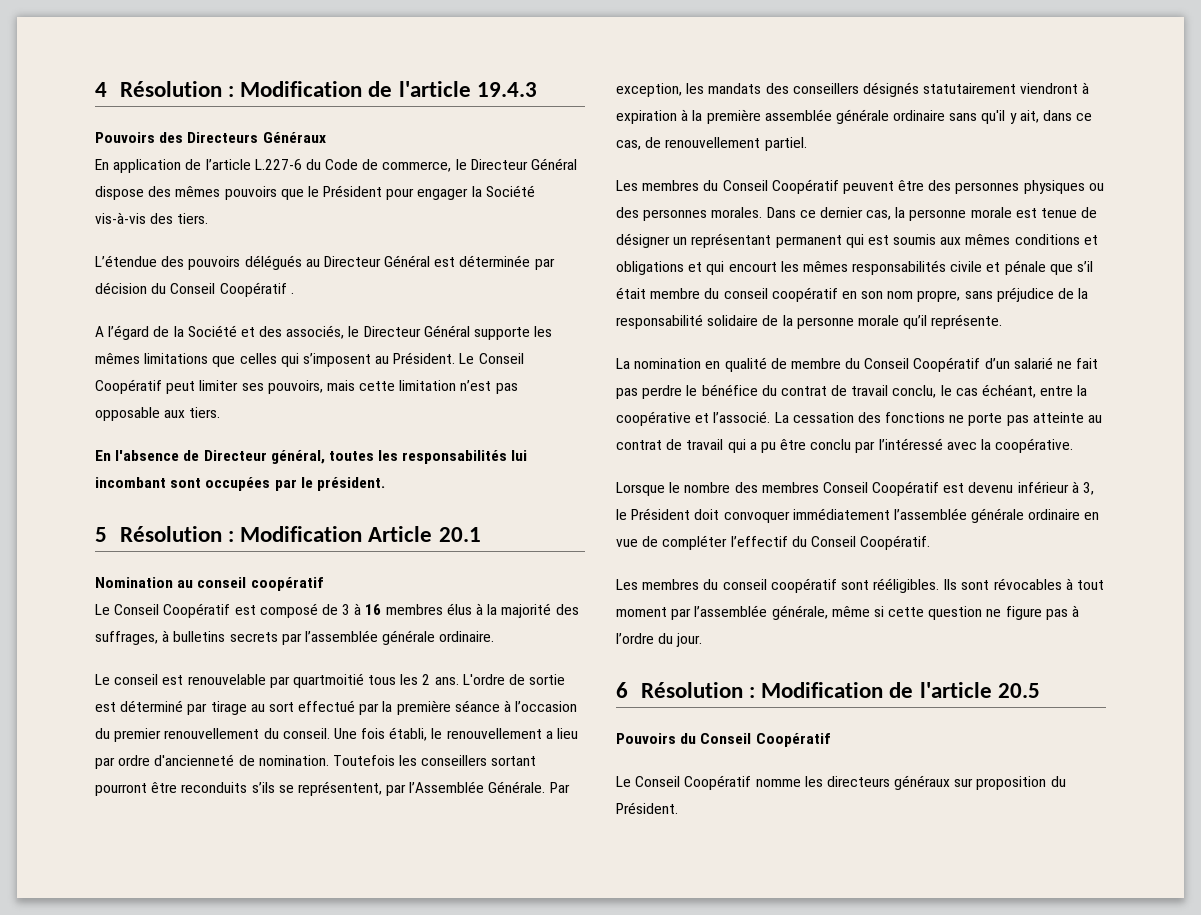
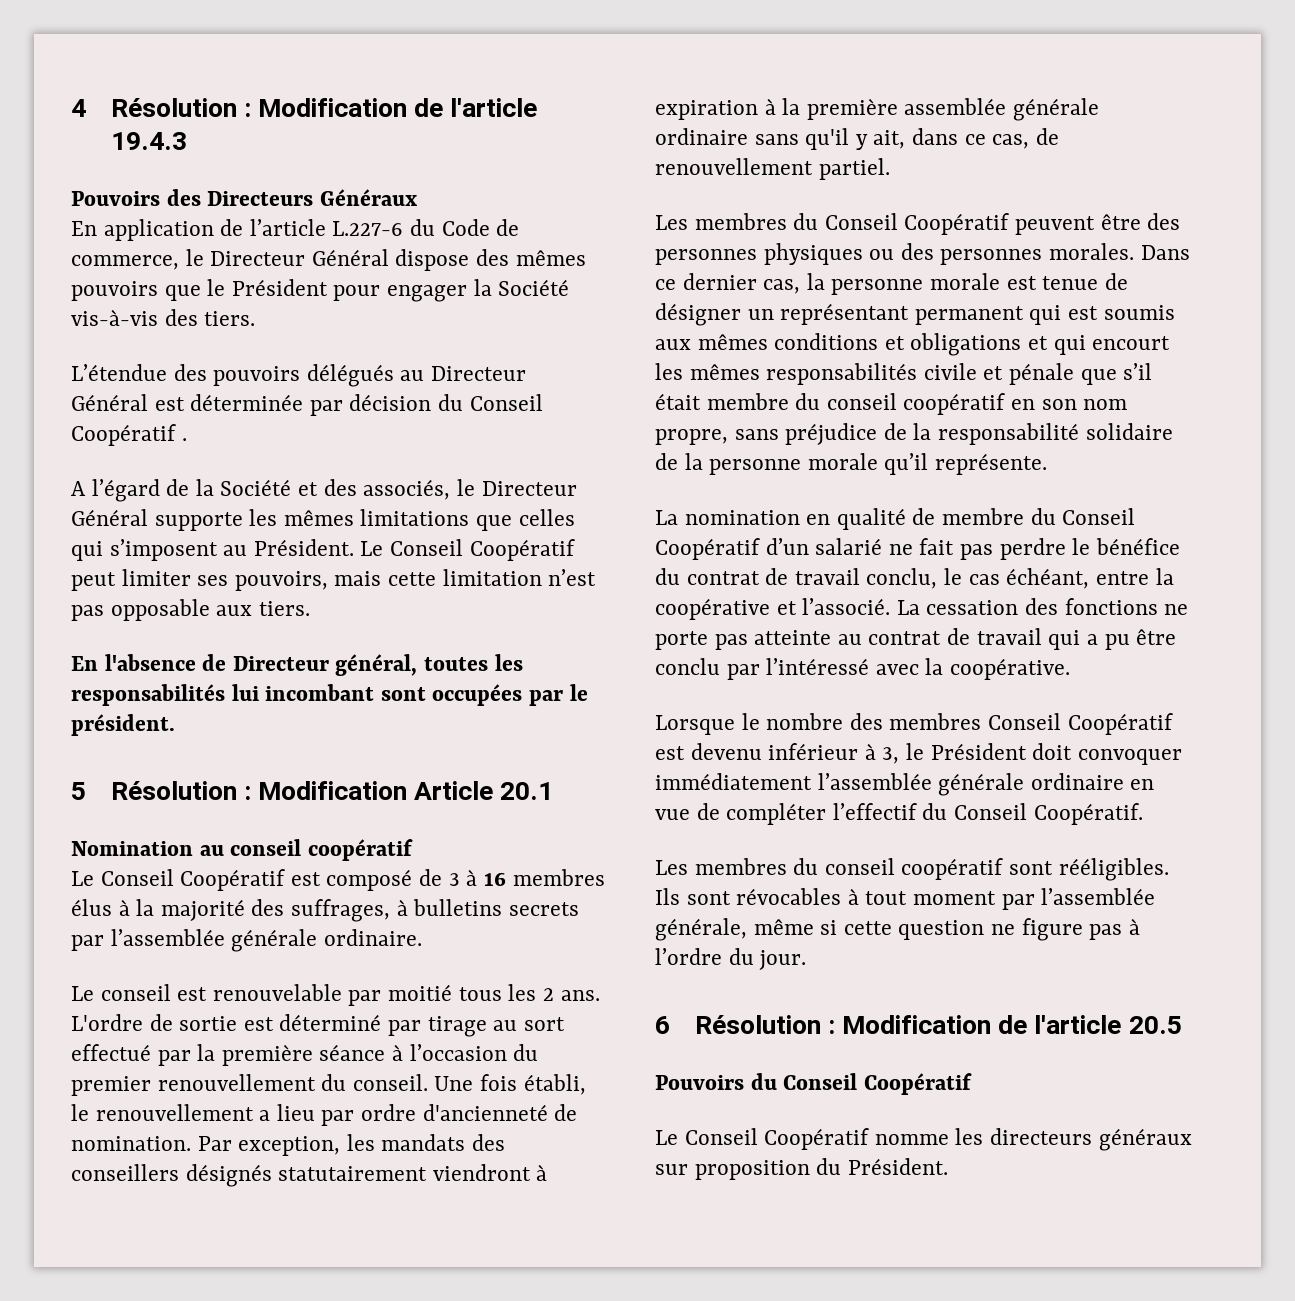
- Le conseil est renouvelable par quartmoitié tous les 2 ans.
+ Le conseil est renouvelable par moitié tous les 2 ans.
- Toutefois les conseillers sortant pourront être reconduits s’ils se représentent, par l’Assemblée Générale.

